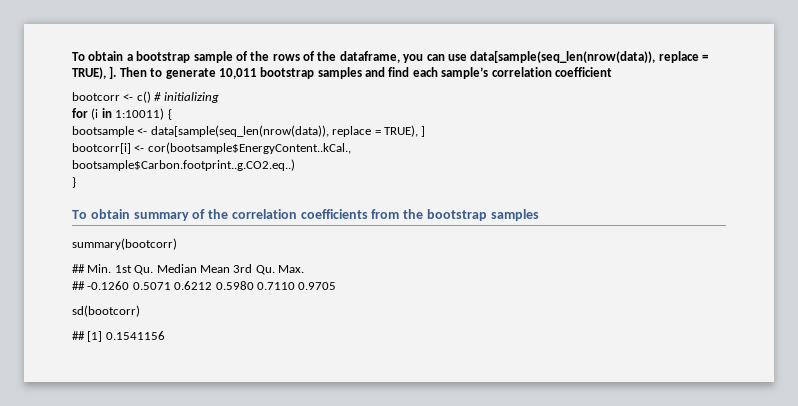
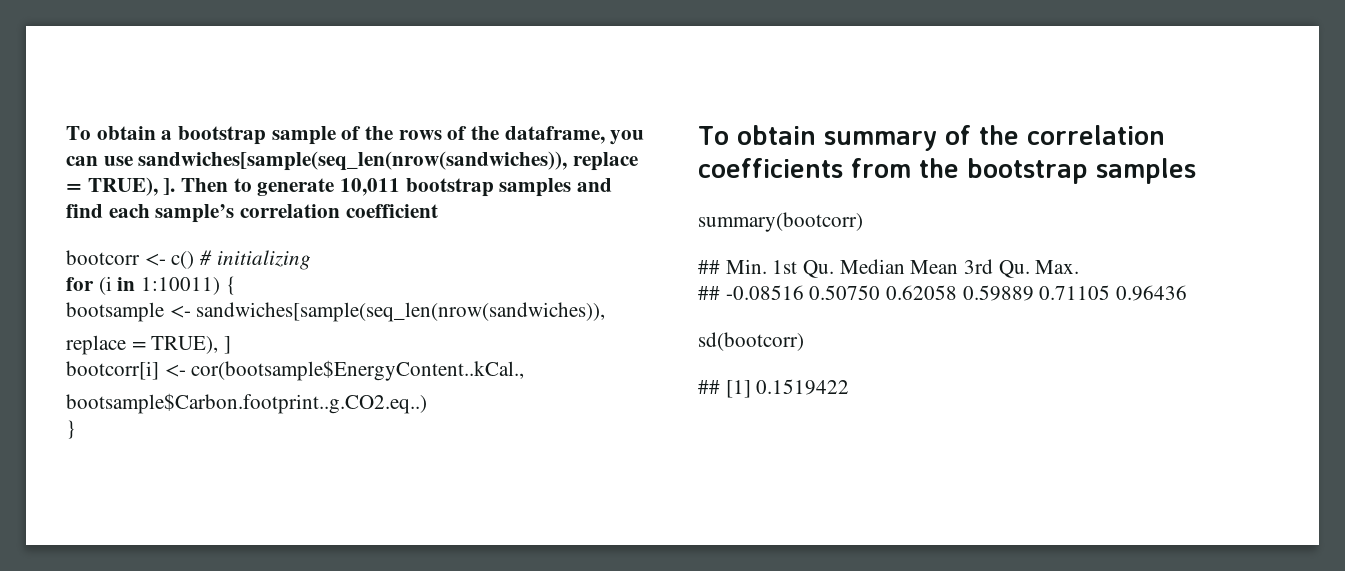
- To obtain a bootstrap sample of the rows of the dataframe, you can use data[sample(seq_len(nrow(data)), replace = TRUE), ].
+ To obtain a bootstrap sample of the rows of the dataframe, you can use sandwiches[sample(seq_len(nrow(sandwiches)), replace = TRUE), ].
- bootsample <- data[sample(seq_len(nrow(data)), replace = TRUE), ]
+ bootsample <- sandwiches[sample(seq_len(nrow(sandwiches)),
+ replace = TRUE), ]
- ## -0.1260 0.5071 0.6212 0.5980 0.7110 0.9705
+ ## -0.08516 0.50750 0.62058 0.59889 0.71105 0.96436
- ## [1] 0.1541156
+ ## [1] 0.1519422

